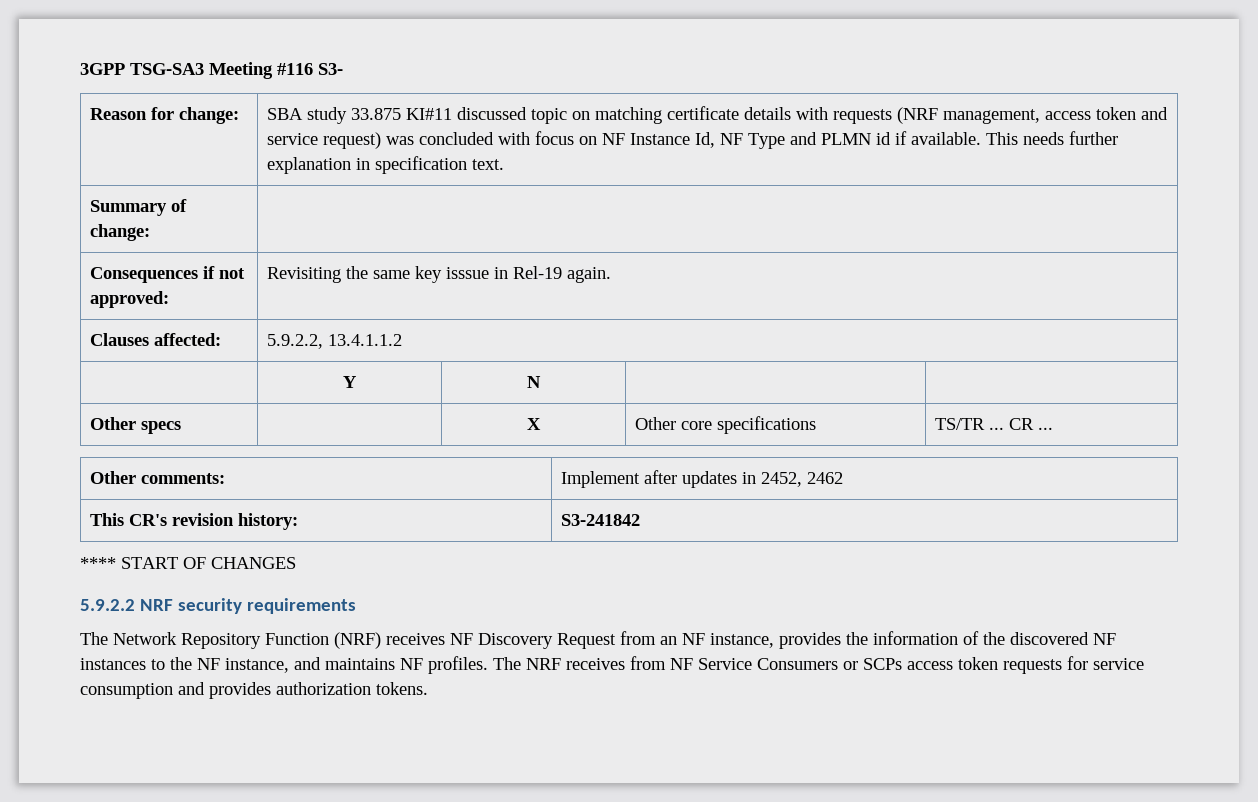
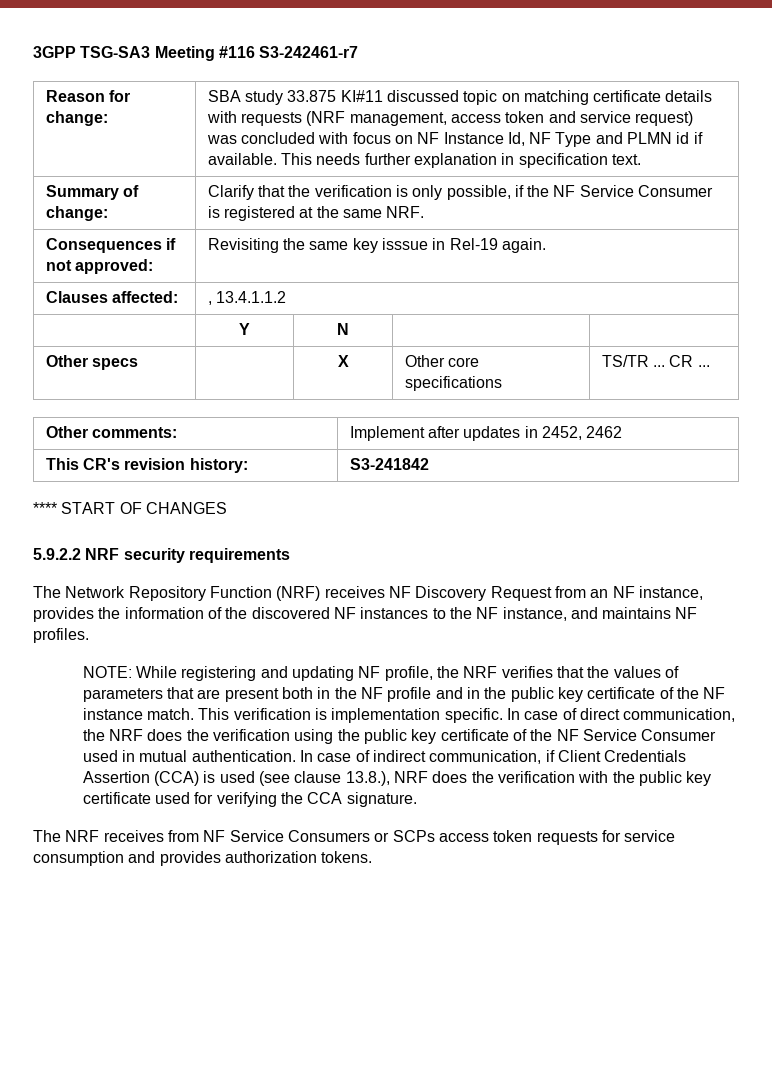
- 3GPP TSG-SA3 Meeting #116 S3-
+ 3GPP TSG-SA3 Meeting #116 S3-242461-r7
- Summary of change: |
+ Summary of change: | Clarify that the verification is only possible, if the NF Service Consumer is registered at the same NRF.
- Clauses affected: | 5.9.2.2, 13.4.1.1.2
+ Clauses affected: | , 13.4.1.1.2
- The Network Repository Function (NRF) receives NF Discovery Request from an NF instance, provides the information of the discovered NF instances to the NF instance, and maintains NF profiles. The NRF receives from NF Service Consumers or SCPs access token requests for service consumption and provides authorization tokens.
+ The Network Repository Function (NRF) receives NF Discovery Request from an NF instance, provides the information of the discovered NF instances to the NF instance, and maintains NF profiles.
+ NOTE: While registering and updating NF profile, the NRF verifies that the values of parameters that are present both in the NF profile and in the public key certificate of the NF instance match. This verification is implementation specific. In case of direct communication, the NRF does the verification using the public key certificate of the NF Service Consumer used in mutual authentication. In case of indirect communication, if Client Credentials Assertion (CCA) is used (see clause 13.8.), NRF does the verification with the public key certificate used for verifying the CCA signature.
+ The NRF receives from NF Service Consumers or SCPs access token requests for service consumption and provides authorization tokens.

